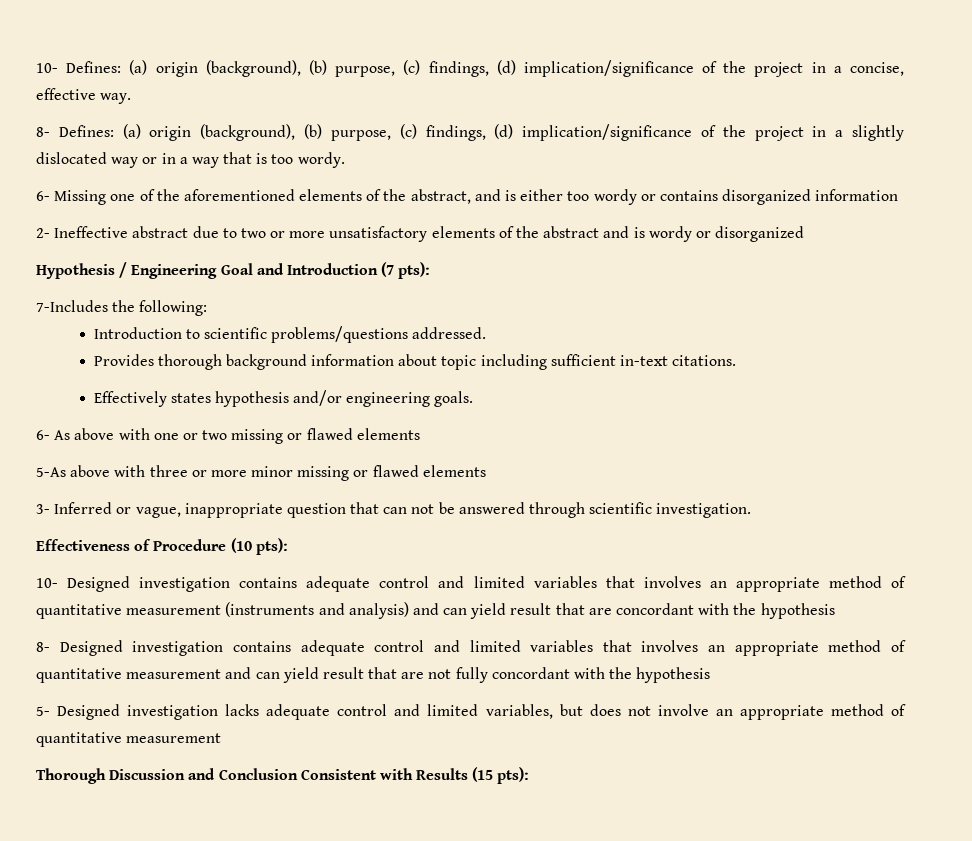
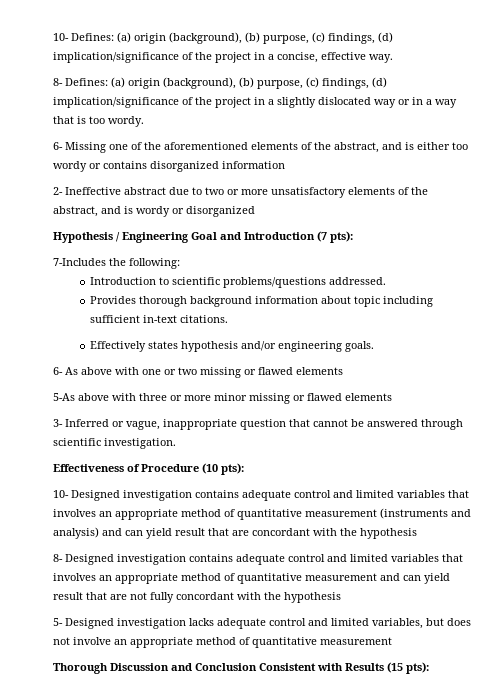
- 2- Ineffective abstract due to two or more unsatisfactory elements of the abstract and is wordy or disorganized
+ 2- Ineffective abstract due to two or more unsatisfactory elements of the abstract, and is wordy or disorganized
- 3- Inferred or vague, inappropriate question that can not be answered through scientific investigation.
+ 3- Inferred or vague, inappropriate question that cannot be answered through scientific investigation.

